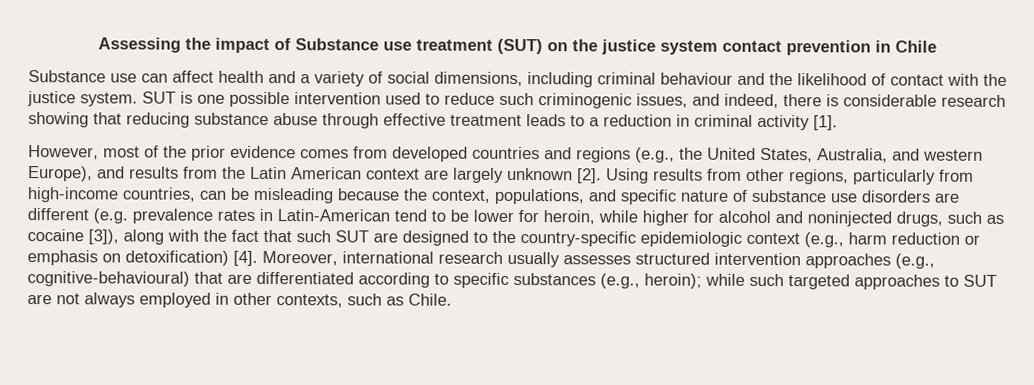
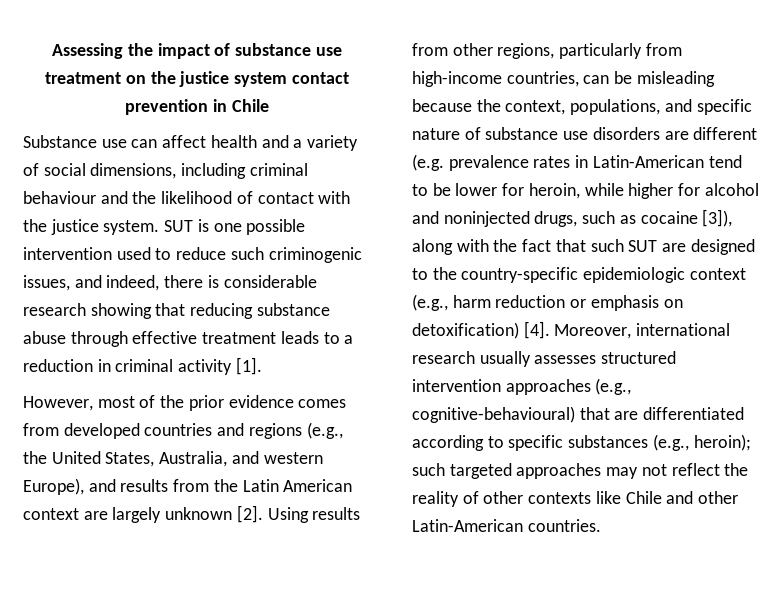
- Assessing the impact of Substance use treatment (SUT) on the justice system contact prevention in Chile
+ Assessing the impact of substance use treatment on the justice system contact prevention in Chile
- Moreover, international research usually assesses structured intervention approaches (e.g., cognitive-behavioural) that are differentiated according to specific substances (e.g., heroin); while such targeted approaches to SUT are not always employed in other contexts, such as Chile.
+ Moreover, international research usually assesses structured intervention approaches (e.g., cognitive-behavioural) that are differentiated according to specific substances (e.g., heroin); such targeted approaches may not reflect the reality of other contexts like Chile and other Latin-American countries.

